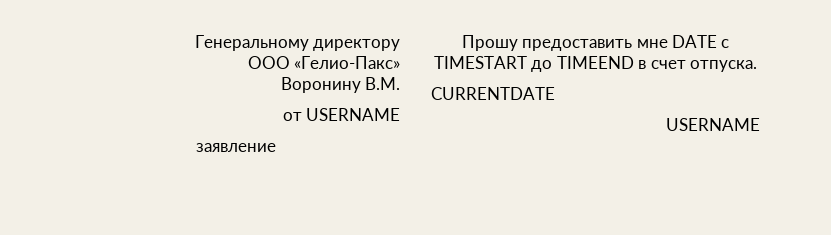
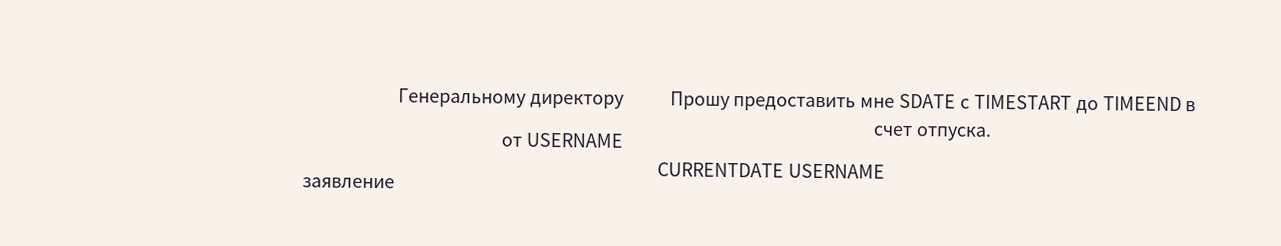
- ООО «Гелио-Пакс»
- Воронину В.М.
- Прошу предоставить мне DATE c TIMESTART до TIMEEND в счет отпуска.
+ Прошу предоставить мне SDATE c TIMESTART до TIMEEND в счет отпуска.
- CURRENTDATE
- USERNAME
+ CURRENTDATE USERNAME

